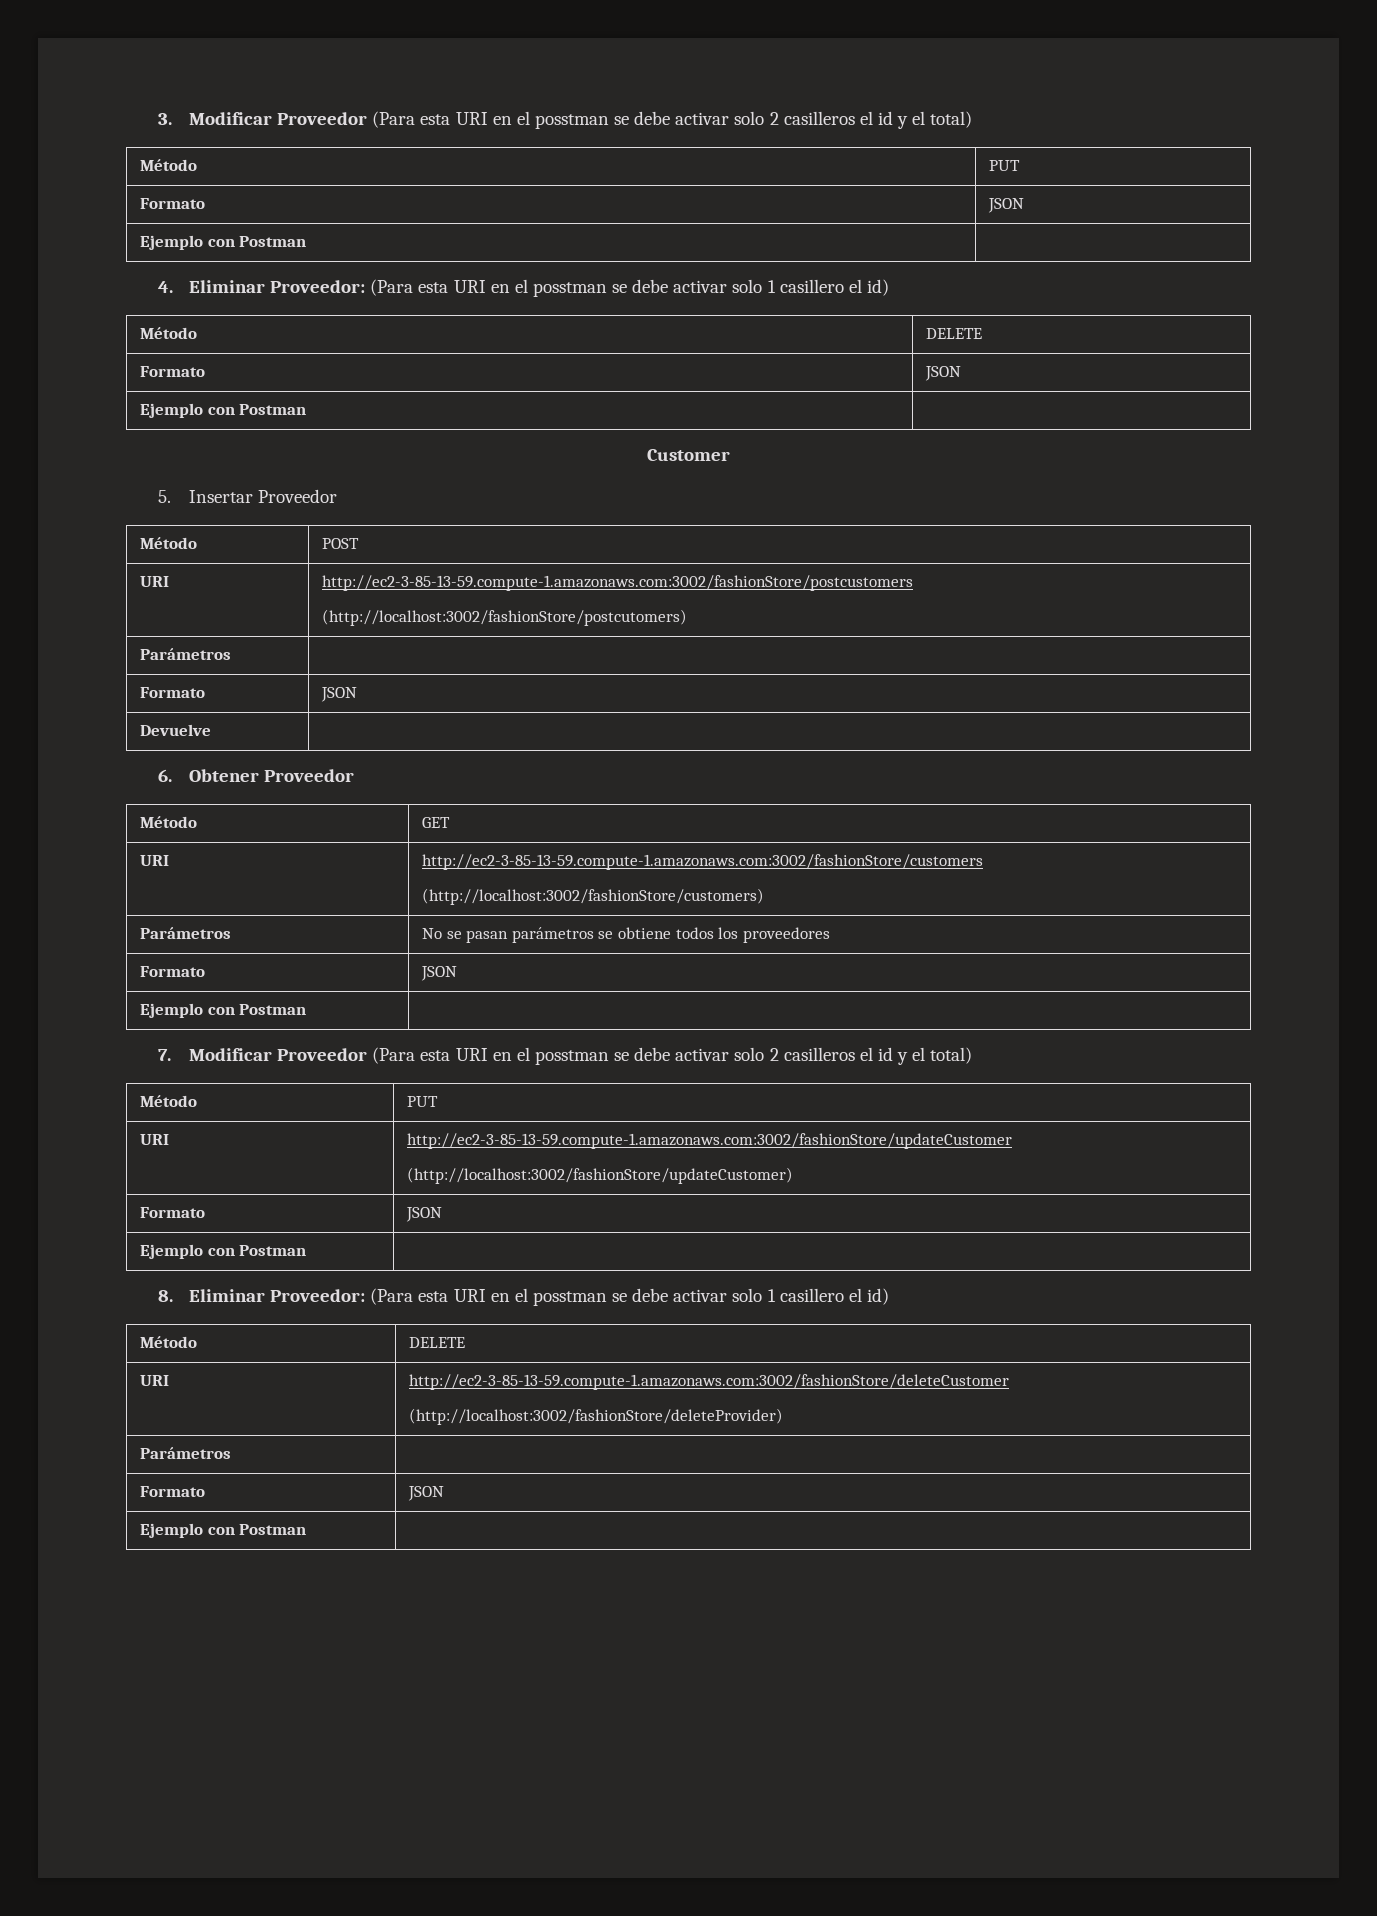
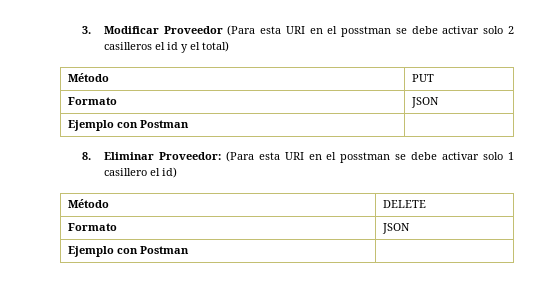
- 4. Eliminar Proveedor: (Para esta URI en el posstman se debe activar solo 1 casillero el id)
+ 8. Eliminar Proveedor: (Para esta URI en el posstman se debe activar solo 1 casillero el id)
- Customer
- 5. Insertar Proveedor
- Método | POST
- URI | http://ec2-3-85-13-59.compute-1.amazonaws.com:3002/fashionStore/postcustomers
- (http://localhost:3002/fashionStore/postcutomers)
- Parámetros |
- Formato | JSON
- Devuelve |
- 6. Obtener Proveedor
- Método | GET
- URI | http://ec2-3-85-13-59.compute-1.amazonaws.com:3002/fashionStore/customers
- (http://localhost:3002/fashionStore/customers)
- Parámetros | No se pasan parámetros se obtiene todos los proveedores
- Formato | JSON
- Ejemplo con Postman |
- 7. Modificar Proveedor (Para esta URI en el posstman se debe activar solo 2 casilleros el id y el total)
- Método | PUT
- URI | http://ec2-3-85-13-59.compute-1.amazonaws.com:3002/fashionStore/updateCustomer
- (http://localhost:3002/fashionStore/updateCustomer)
- Formato | JSON
- Ejemplo con Postman |
- 8. Eliminar Proveedor: (Para esta URI en el posstman se debe activar solo 1 casillero el id)
- Método | DELETE
- URI | http://ec2-3-85-13-59.compute-1.amazonaws.com:3002/fashionStore/deleteCustomer
- (http://localhost:3002/fashionStore/deleteProvider)
- Parámetros |
- Formato | JSON
- Ejemplo con Postman |

